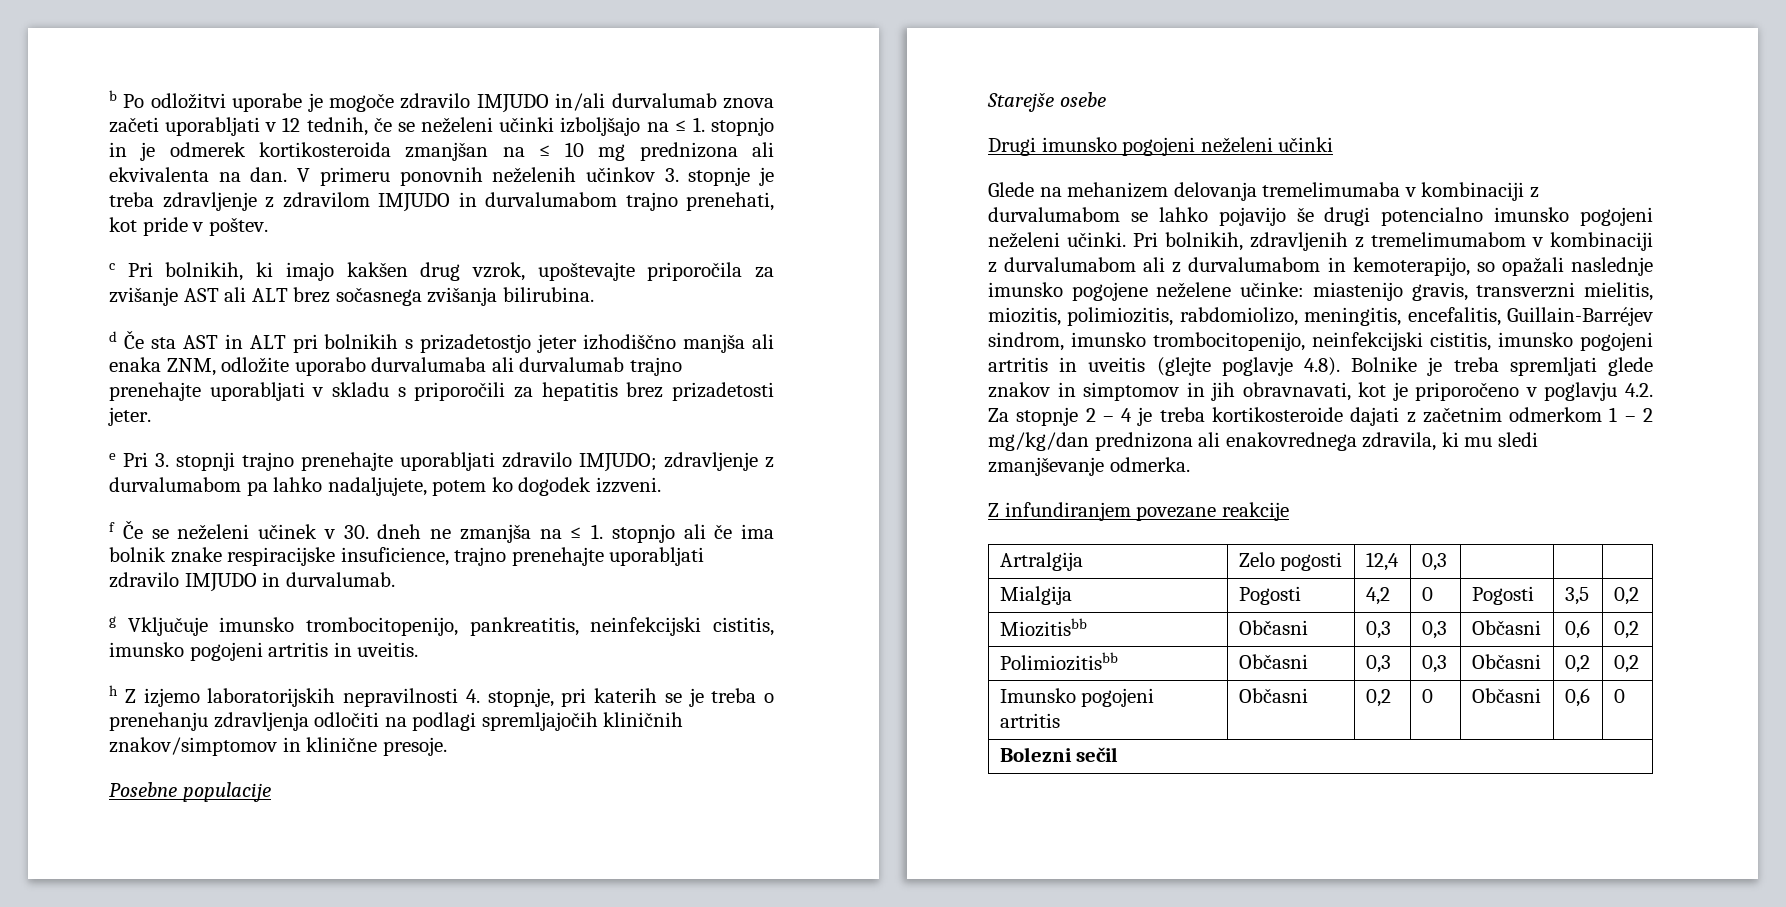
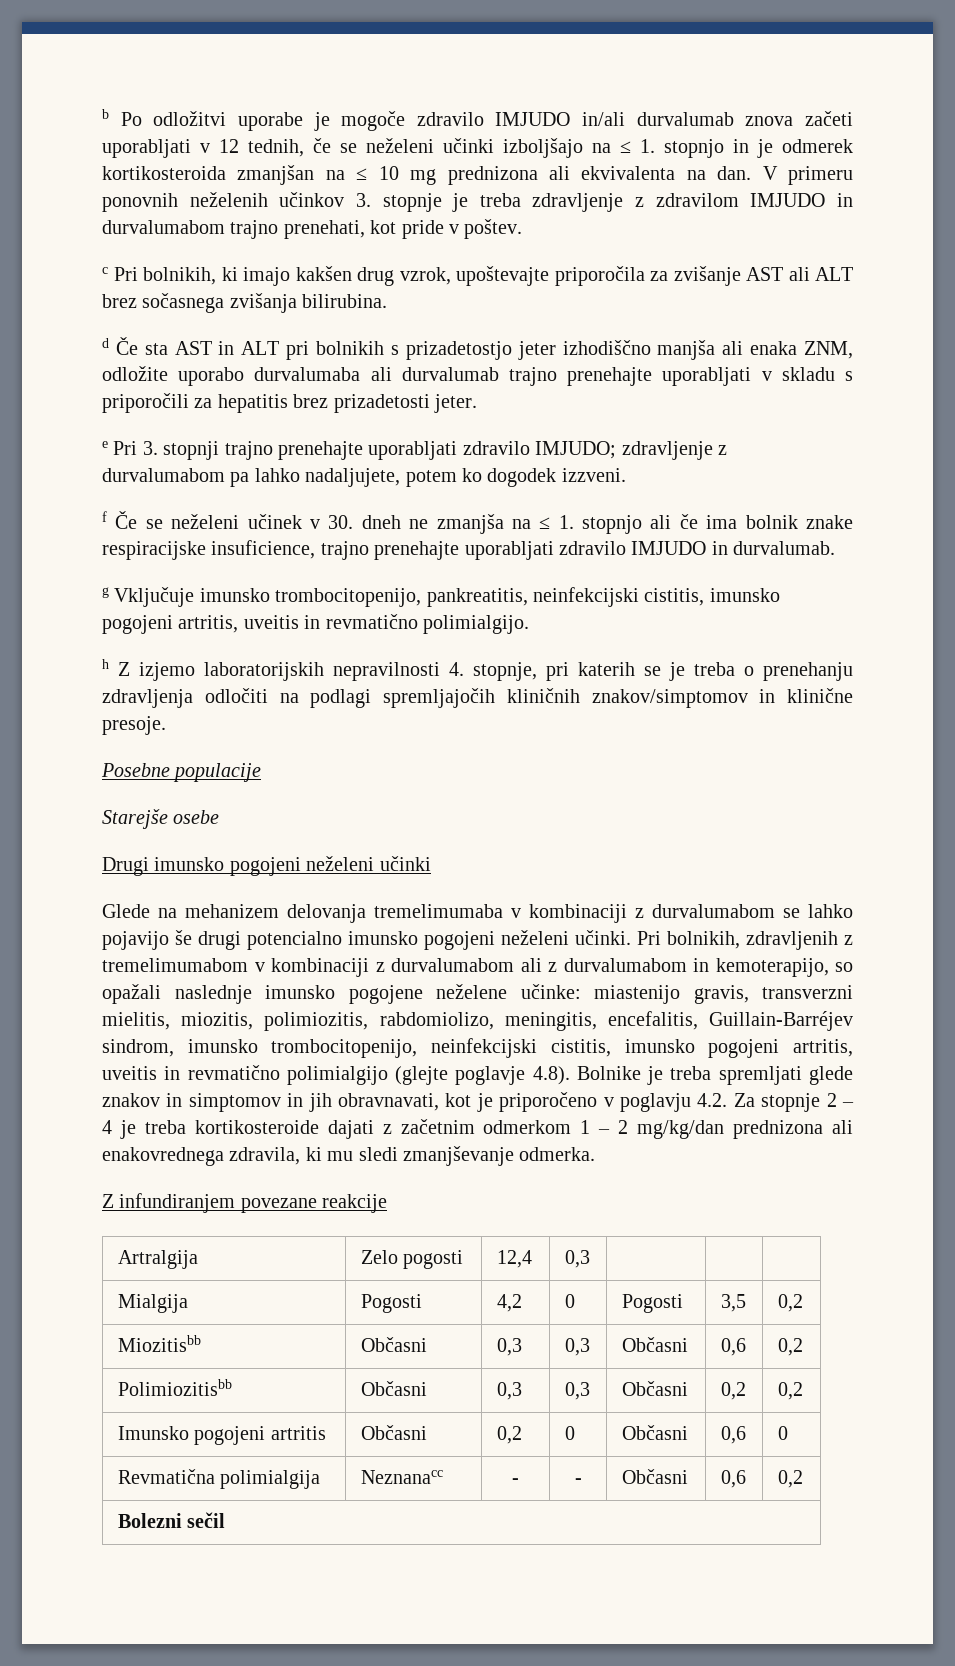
- g Vključuje imunsko trombocitopenijo, pankreatitis, neinfekcijski cistitis, imunsko pogojeni artritis in uveitis.
+ g Vključuje imunsko trombocitopenijo, pankreatitis, neinfekcijski cistitis, imunsko pogojeni artritis, uveitis in revmatično polimialgijo.
- miastenijo gravis, transverzni mielitis, miozitis, polimiozitis, rabdomiolizo, meningitis, encefalitis, Guillain-Barréjev sindrom, imunsko trombocitopenijo, neinfekcijski cistitis, imunsko pogojeni artritis in uveitis (glejte poglavje 4.8). Bolnike je treba spremljati glede znakov in simptomov in jih obravnavati, kot je priporočeno v poglavju 4.2. Za stopnje 2 – 4 je treba kortikosteroide dajati z začetnim odmerkom 1 – 2 mg/kg/dan prednizona ali enakovrednega zdravila, ki mu sledi zmanjševanje odmerka.
+ miastenijo gravis, transverzni mielitis, miozitis, polimiozitis, rabdomiolizo, meningitis, encefalitis, Guillain-Barréjev sindrom, imunsko trombocitopenijo, neinfekcijski cistitis, imunsko pogojeni artritis, uveitis in revmatično polimialgijo (glejte poglavje 4.8). Bolnike je treba spremljati glede znakov in simptomov in jih obravnavati, kot je priporočeno v poglavju 4.2. Za stopnje 2 – 4 je treba kortikosteroide dajati z začetnim odmerkom 1 – 2 mg/kg/dan prednizona ali enakovrednega zdravila, ki mu sledi zmanjševanje odmerka.
+ Revmatična polimialgija | Neznanacc | - | - | Občasni | 0,6 | 0,2

